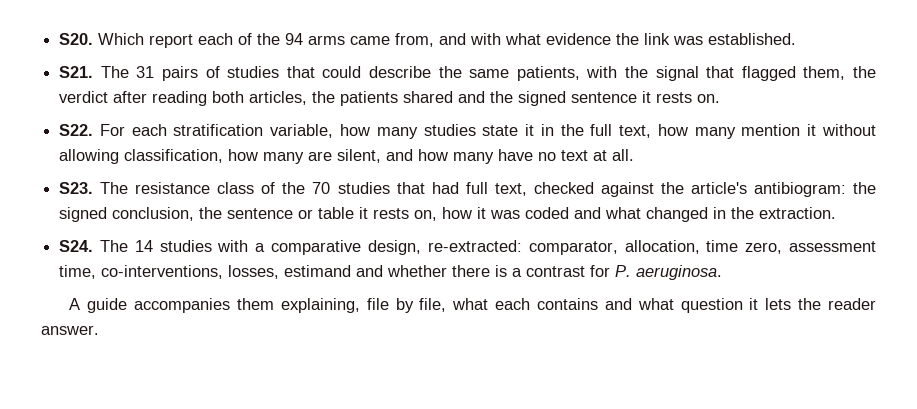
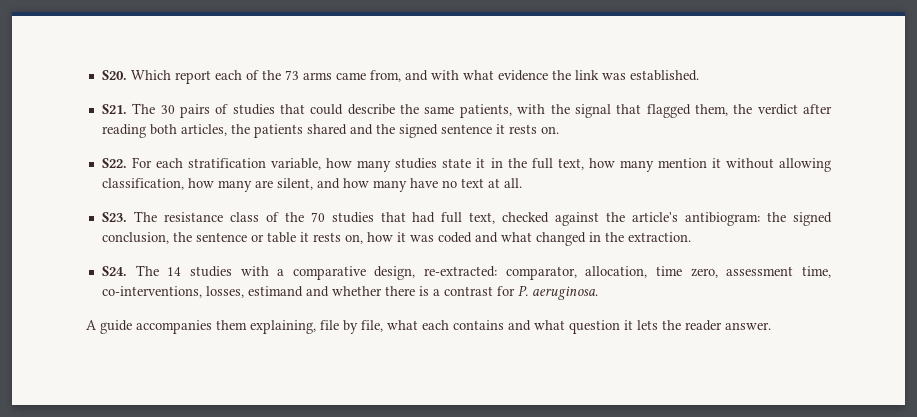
- S20. Which report each of the 94 arms came from, and with what evidence the link was established.
+ S20. Which report each of the 73 arms came from, and with what evidence the link was established.
- S21. The 31 pairs of studies that could describe the same patients, with the signal that flagged them, the verdict after reading both articles, the patients shared and the signed sentence it rests on.
+ S21. The 30 pairs of studies that could describe the same patients, with the signal that flagged them, the verdict after reading both articles, the patients shared and the signed sentence it rests on.

